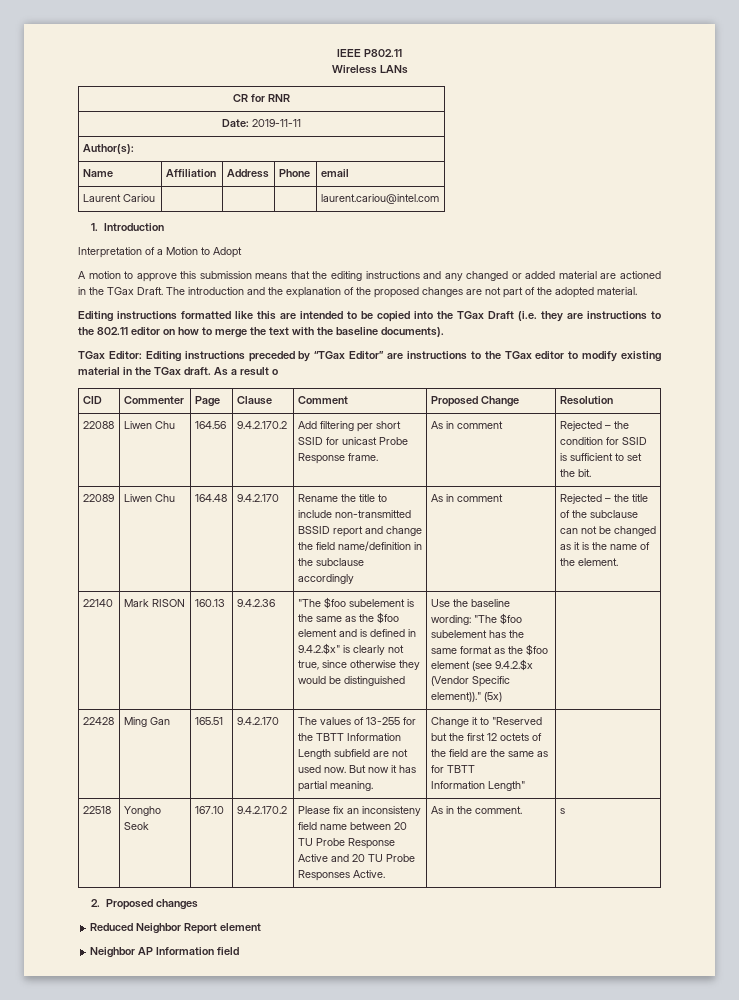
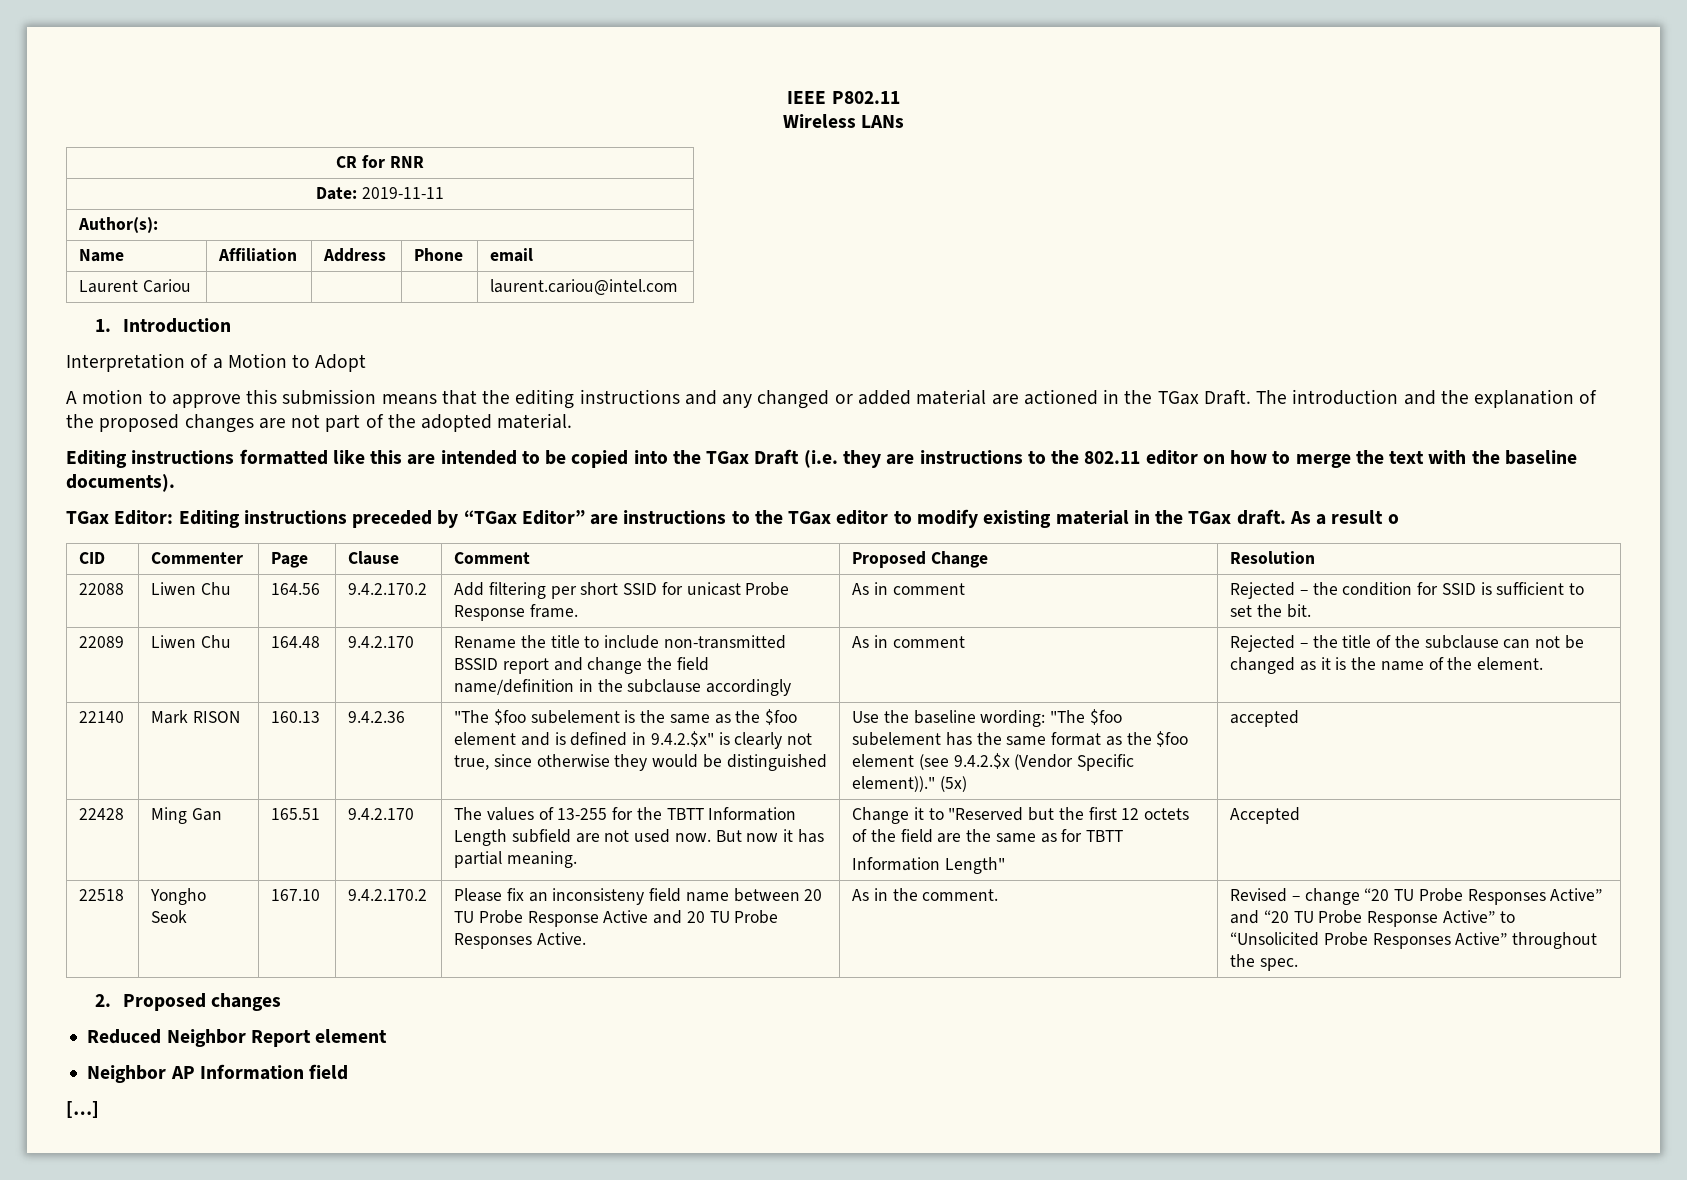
+ accepted
+ Accepted
- s
+ Revised – change “20 TU Probe Responses Active” and “20 TU Probe Response Active” to “Unsolicited Probe Responses Active” throughout the spec.
+ […]

